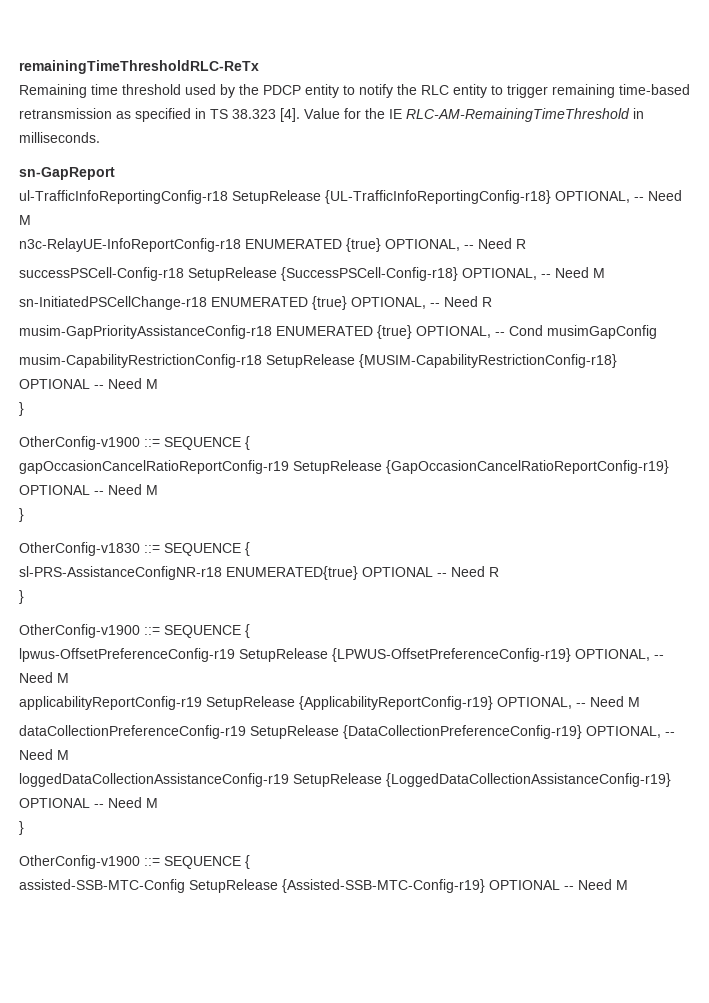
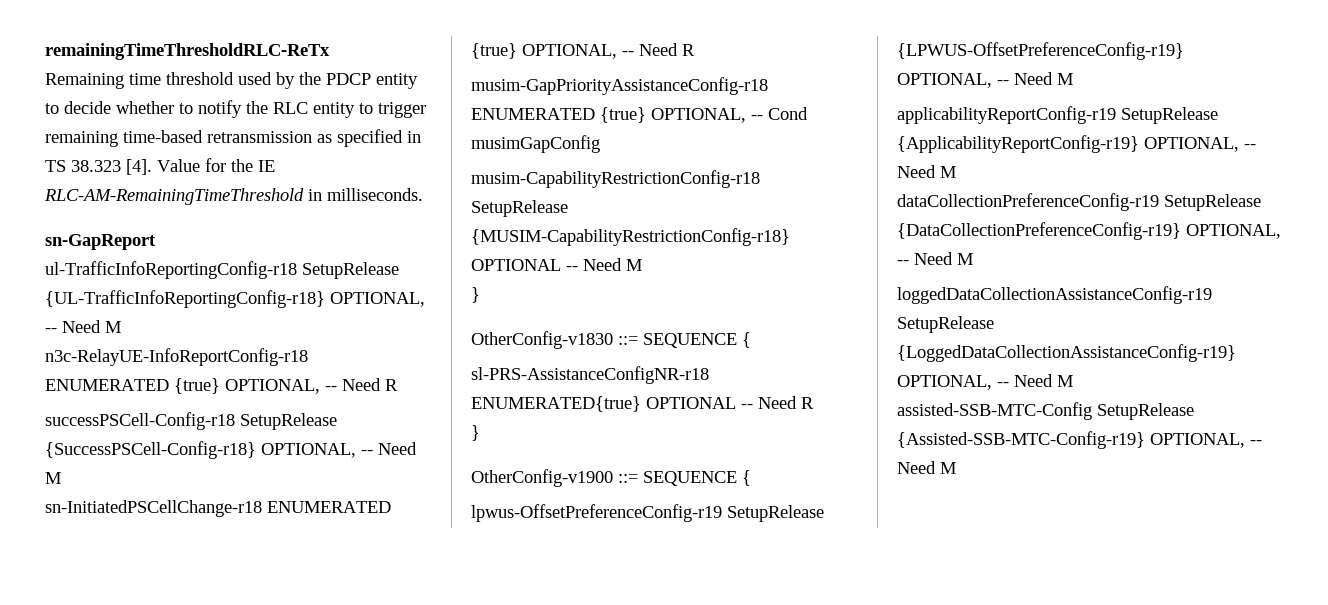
- Remaining time threshold used by the PDCP entity to notify the RLC entity to trigger remaining time-based retransmission as specified in TS 38.323 [4].
+ Remaining time threshold used by the PDCP entity to decide whether to notify the RLC entity to trigger remaining time-based retransmission as specified in TS 38.323 [4].
  musim-CapabilityRestrictionConfig-r18 SetupRelease {MUSIM-CapabilityRestrictionConfig-r18} OPTIONAL -- Need M
- }
- OtherConfig-v1900 ::= SEQUENCE {
- gapOccasionCancelRatioReportConfig-r19 SetupRelease {GapOccasionCancelRatioReportConfig-r19} OPTIONAL -- Need M
- loggedDataCollectionAssistanceConfig-r19 SetupRelease {LoggedDataCollectionAssistanceConfig-r19} OPTIONAL -- Need M
- }
- OtherConfig-v1900 ::= SEQUENCE {
+ loggedDataCollectionAssistanceConfig-r19 SetupRelease {LoggedDataCollectionAssistanceConfig-r19} OPTIONAL, -- Need M
- assisted-SSB-MTC-Config SetupRelease {Assisted-SSB-MTC-Config-r19} OPTIONAL -- Need M
+ assisted-SSB-MTC-Config SetupRelease {Assisted-SSB-MTC-Config-r19} OPTIONAL, -- Need M

